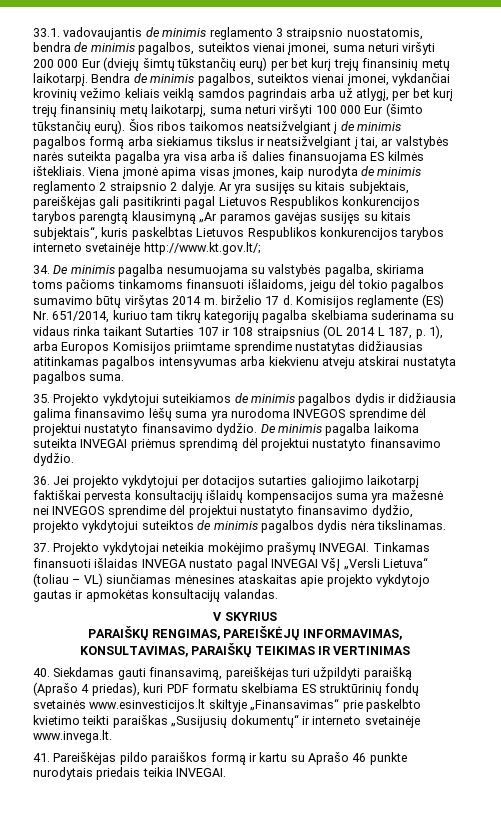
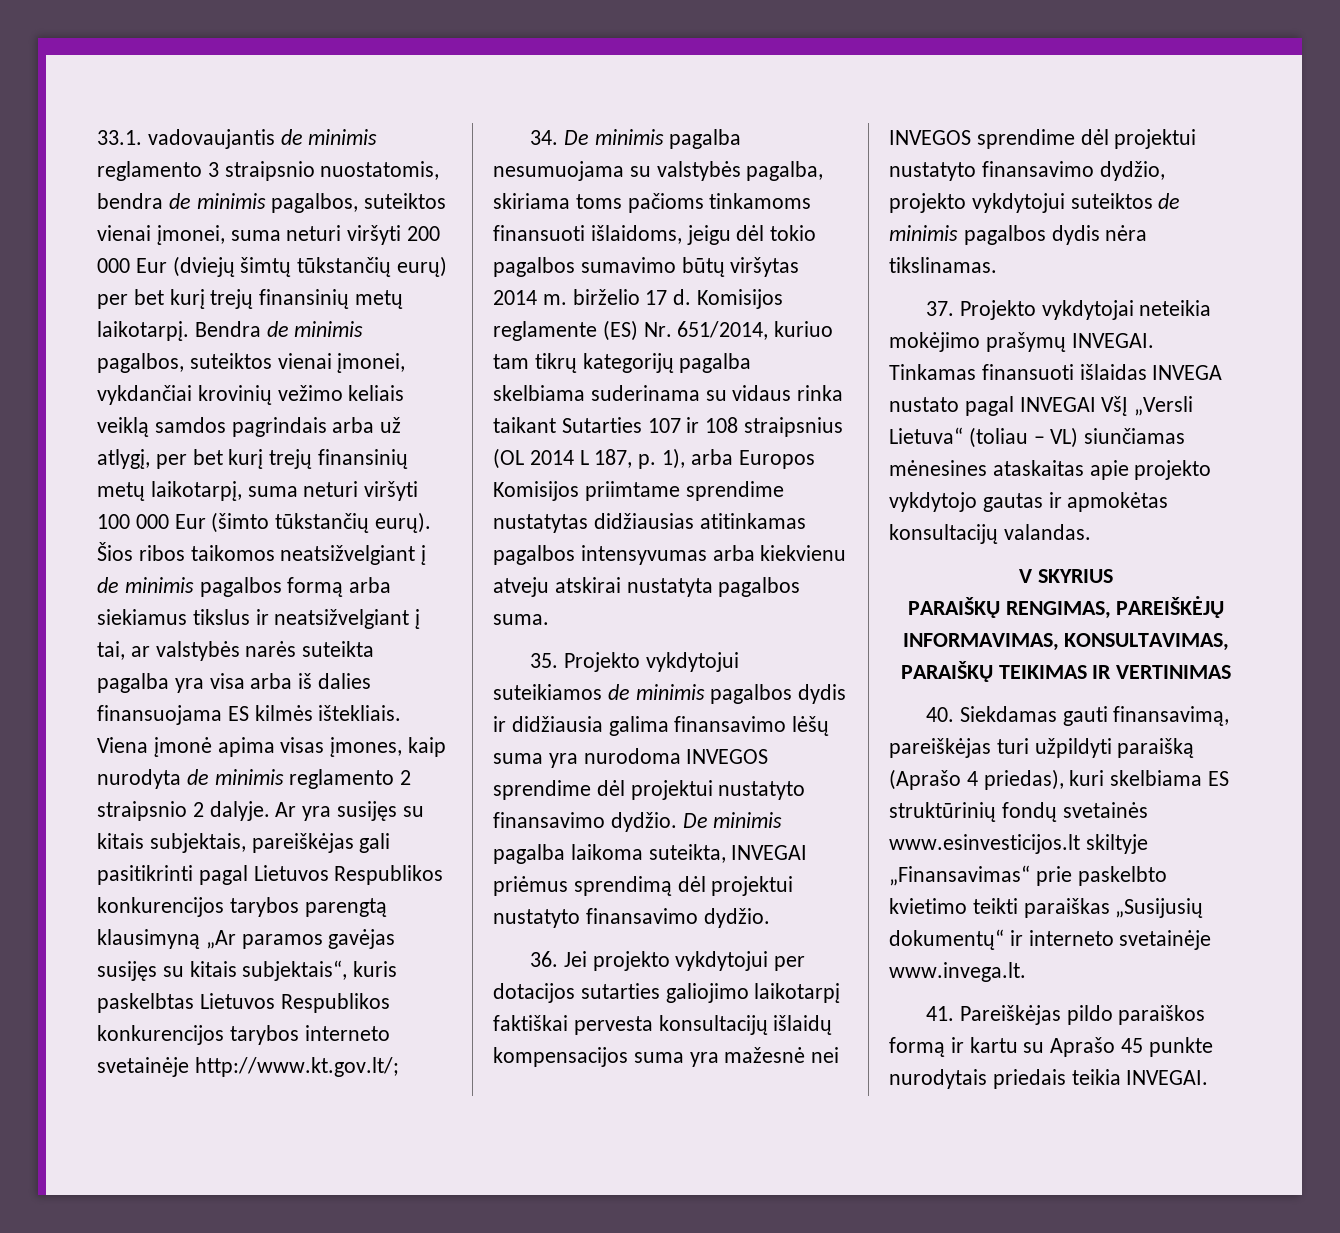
- De minimis pagalba laikoma suteikta INVEGAI priėmus sprendimą dėl projektui nustatyto finansavimo dydžio.
+ De minimis pagalba laikoma suteikta, INVEGAI priėmus sprendimą dėl projektui nustatyto finansavimo dydžio.
- 40. Siekdamas gauti finansavimą, pareiškėjas turi užpildyti paraišką (Aprašo 4 priedas), kuri PDF formatu skelbiama ES struktūrinių fondų svetainės www.esinvesticijos.lt skiltyje „Finansavimas“ prie paskelbto kvietimo teikti paraiškas „Susijusių dokumentų“ ir interneto svetainėje www.invega.lt.
+ 40. Siekdamas gauti finansavimą, pareiškėjas turi užpildyti paraišką (Aprašo 4 priedas), kuri skelbiama ES struktūrinių fondų svetainės www.esinvesticijos.lt skiltyje „Finansavimas“ prie paskelbto kvietimo teikti paraiškas „Susijusių dokumentų“ ir interneto svetainėje www.invega.lt.
- 41. Pareiškėjas pildo paraiškos formą ir kartu su Aprašo 46 punkte nurodytais priedais teikia INVEGAI.
+ 41. Pareiškėjas pildo paraiškos formą ir kartu su Aprašo 45 punkte nurodytais priedais teikia INVEGAI.

